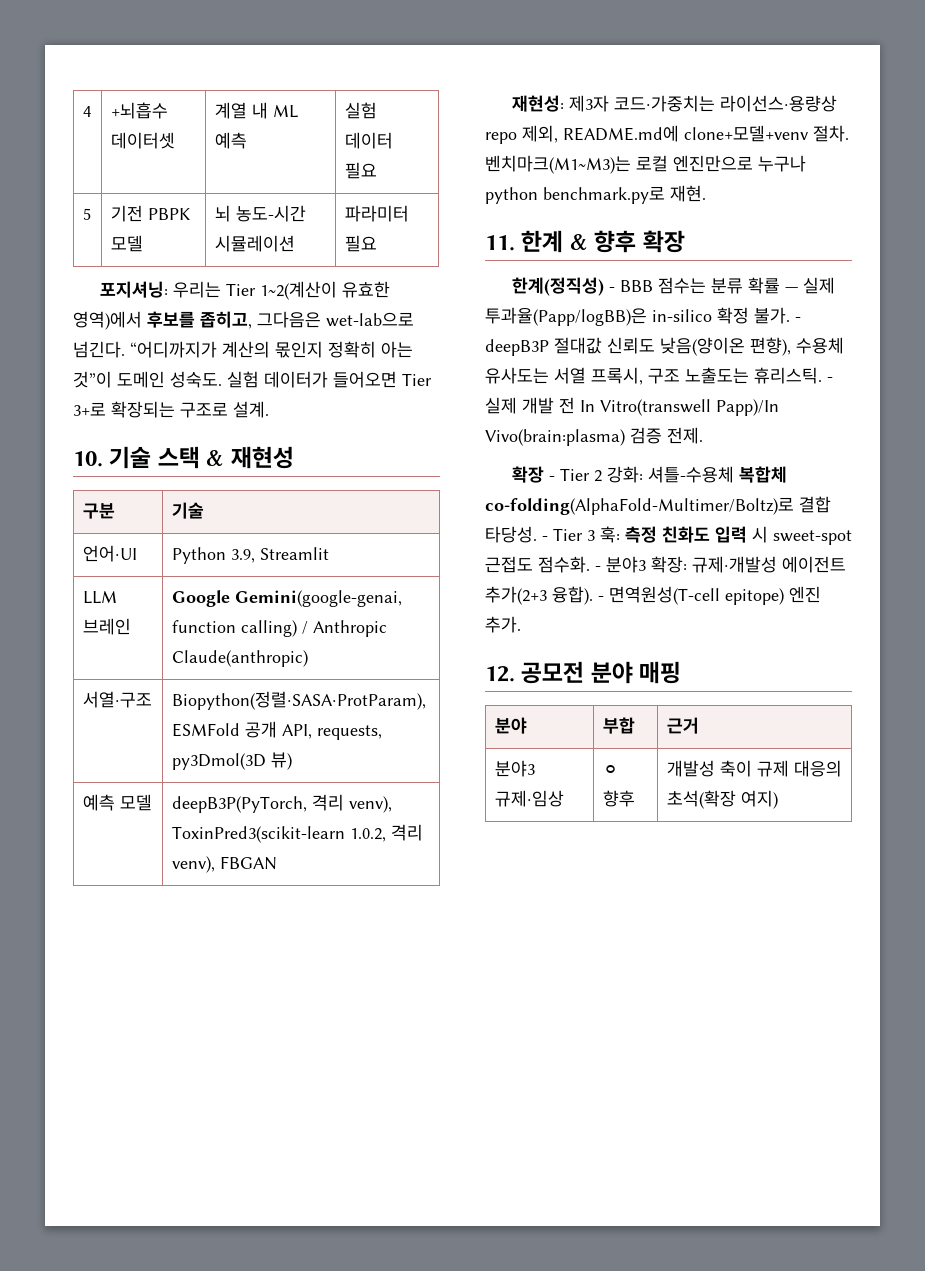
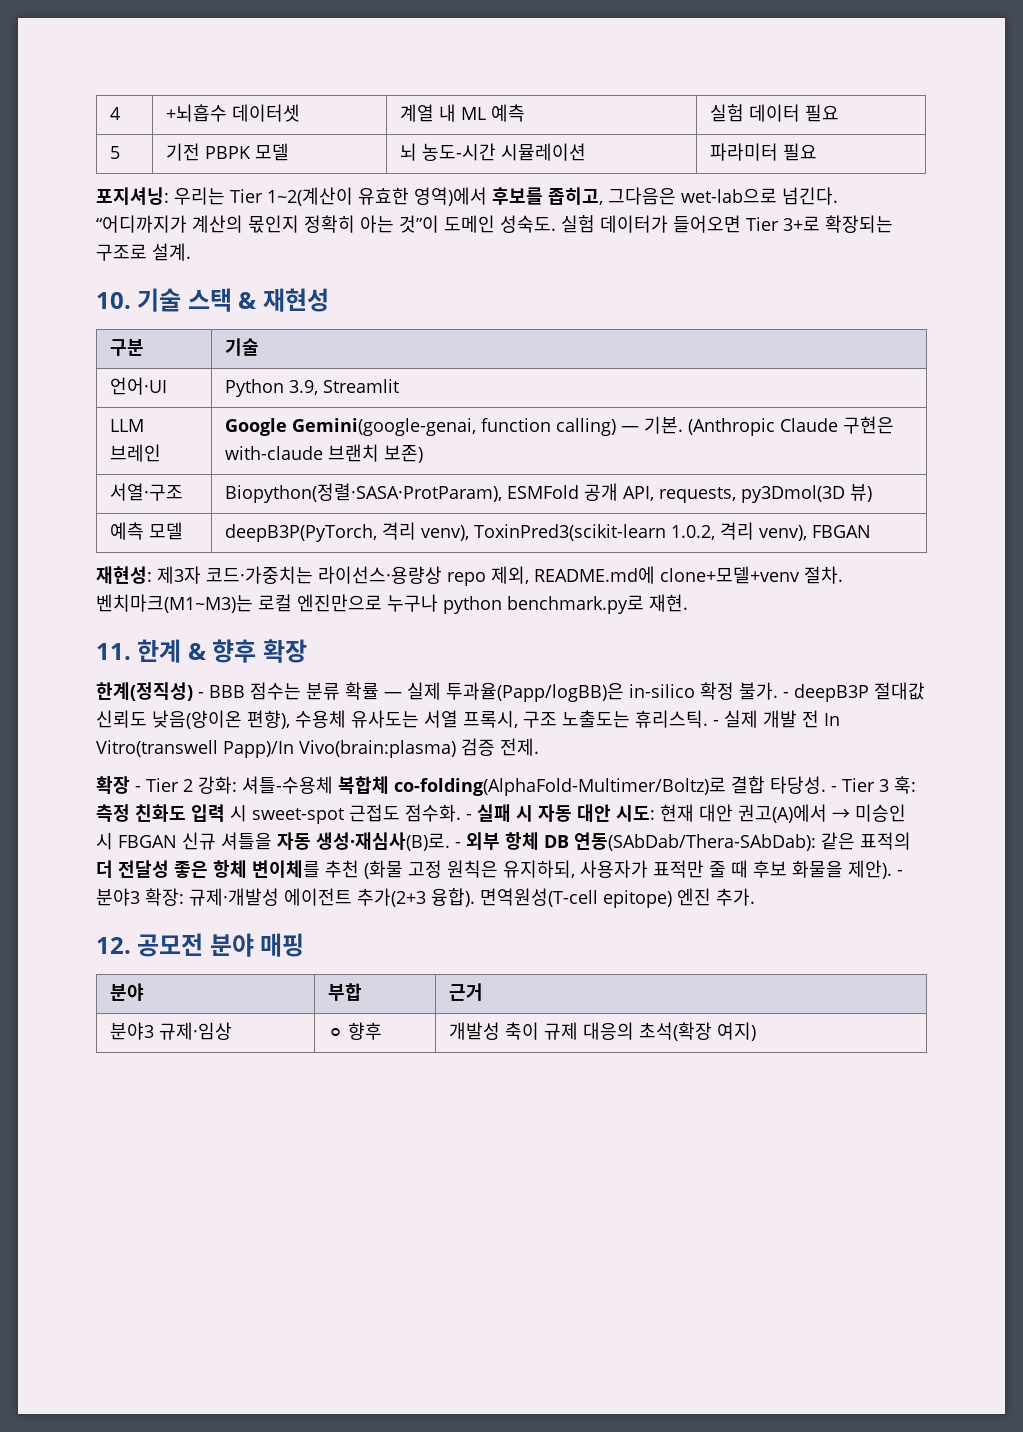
- LLM 브레인 | Google Gemini(google-genai, function calling) / Anthropic Claude(anthropic)
+ LLM 브레인 | Google Gemini(google-genai, function calling) — 기본. (Anthropic Claude 구현은 with-claude 브랜치 보존)
- - 분야3 확장: 규제·개발성 에이전트 추가(2+3 융합).
+ - 실패 시 자동 대안 시도: 현재 대안 권고(A)에서 → 미승인 시 FBGAN 신규 셔틀을 자동 생성·재심사(B)로. - 외부 항체 DB 연동(SAbDab/Thera-SAbDab): 같은 표적의 더 전달성 좋은 항체 변이체를 추천 (화물 고정 원칙은 유지하되, 사용자가 표적만 줄 때 후보 화물을 제안). - 분야3 확장: 규제·개발성 에이전트 추가(2+3 융합).
- - 면역원성(T-cell epitope) 엔진 추가.
+ 면역원성(T-cell epitope) 엔진 추가.

